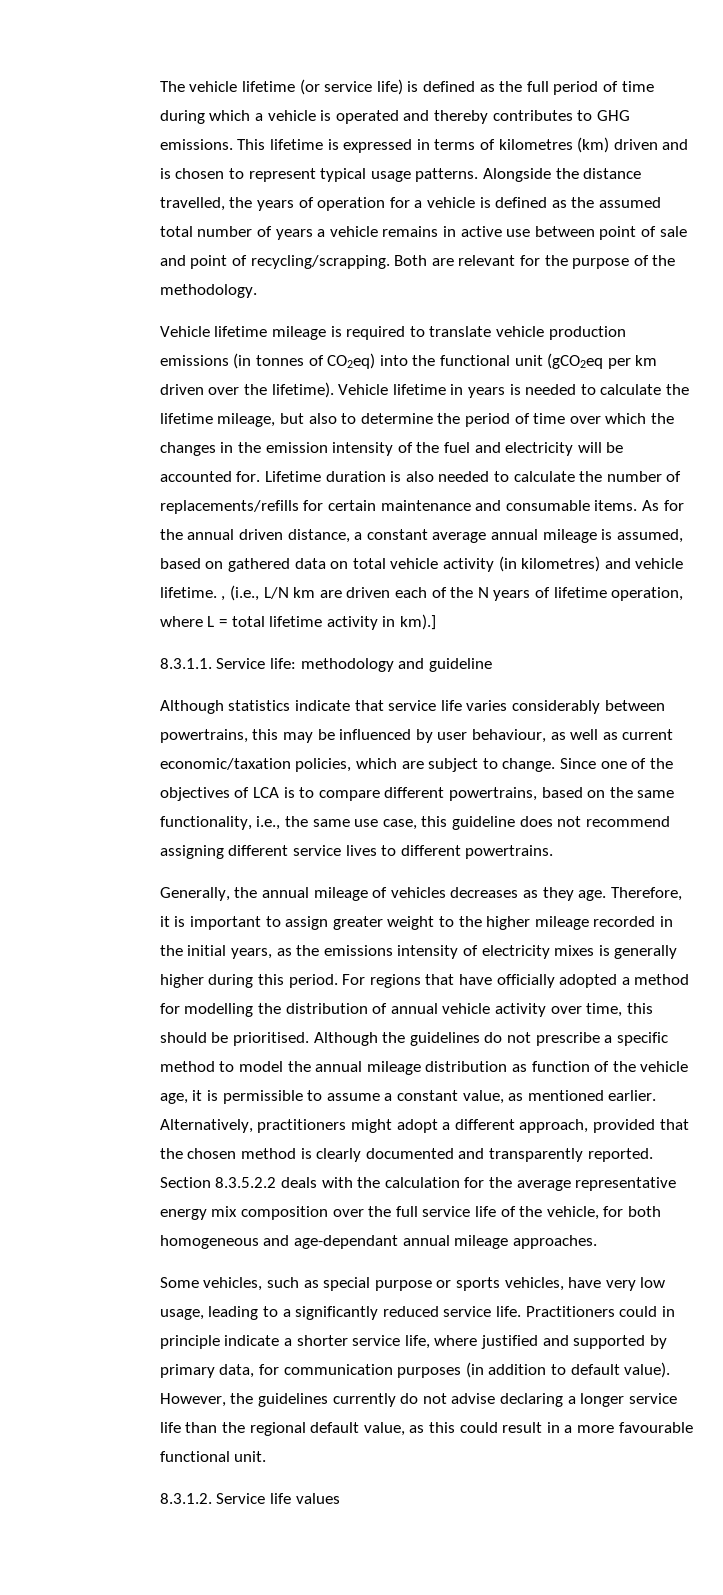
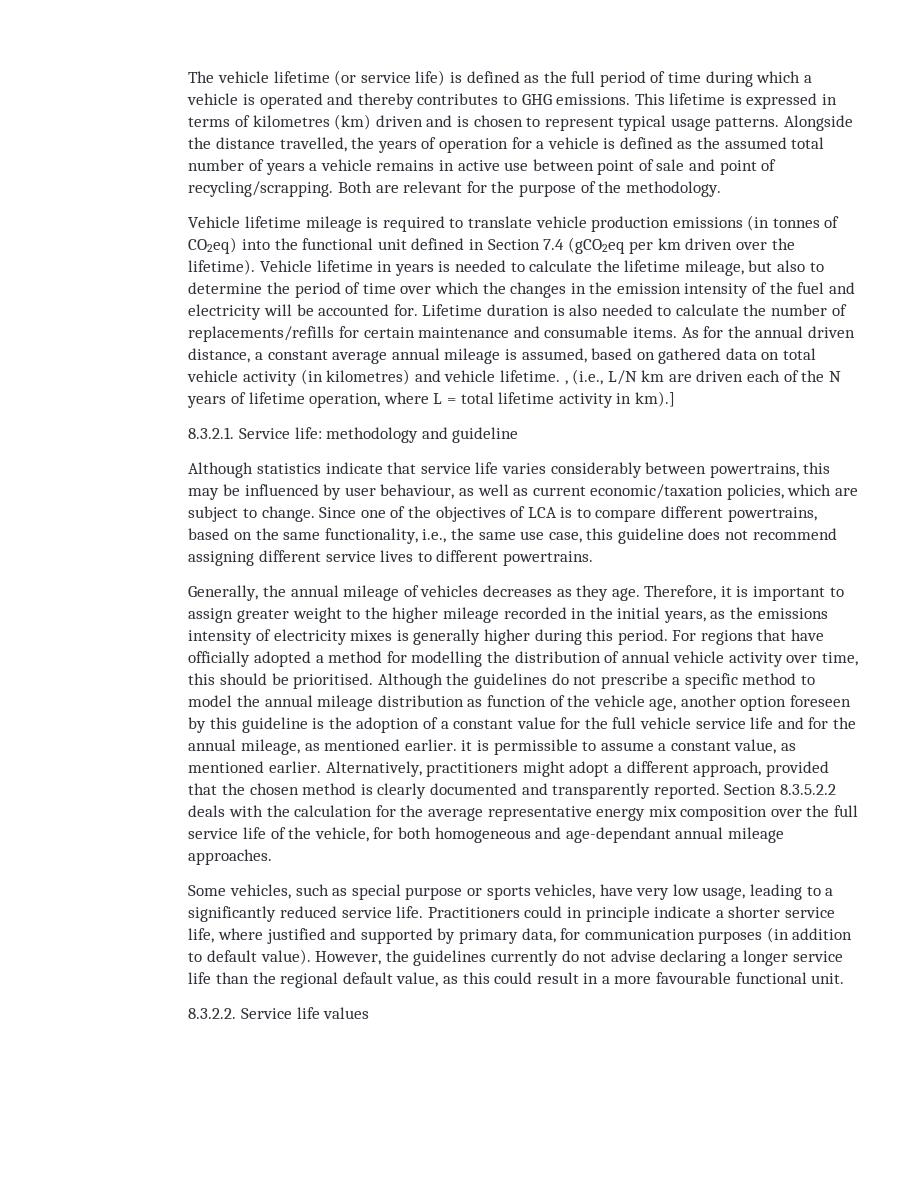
- Vehicle lifetime mileage is required to translate vehicle production emissions (in tonnes of CO2eq) into the functional unit (gCO2eq per km driven over the lifetime).
+ Vehicle lifetime mileage is required to translate vehicle production emissions (in tonnes of CO2eq) into the functional unit defined in Section 7.4 (gCO2eq per km driven over the lifetime).
- 8.3.1.1. Service life: methodology and guideline
+ 8.3.2.1. Service life: methodology and guideline
- Although the guidelines do not prescribe a specific method to model the annual mileage distribution as function of the vehicle age, it is permissible to assume a constant value, as mentioned earlier.
+ Although the guidelines do not prescribe a specific method to model the annual mileage distribution as function of the vehicle age, another option foreseen by this guideline is the adoption of a constant value for the full vehicle service life and for the annual mileage, as mentioned earlier. it is permissible to assume a constant value, as mentioned earlier.
- 8.3.1.2. Service life values
+ 8.3.2.2. Service life values

